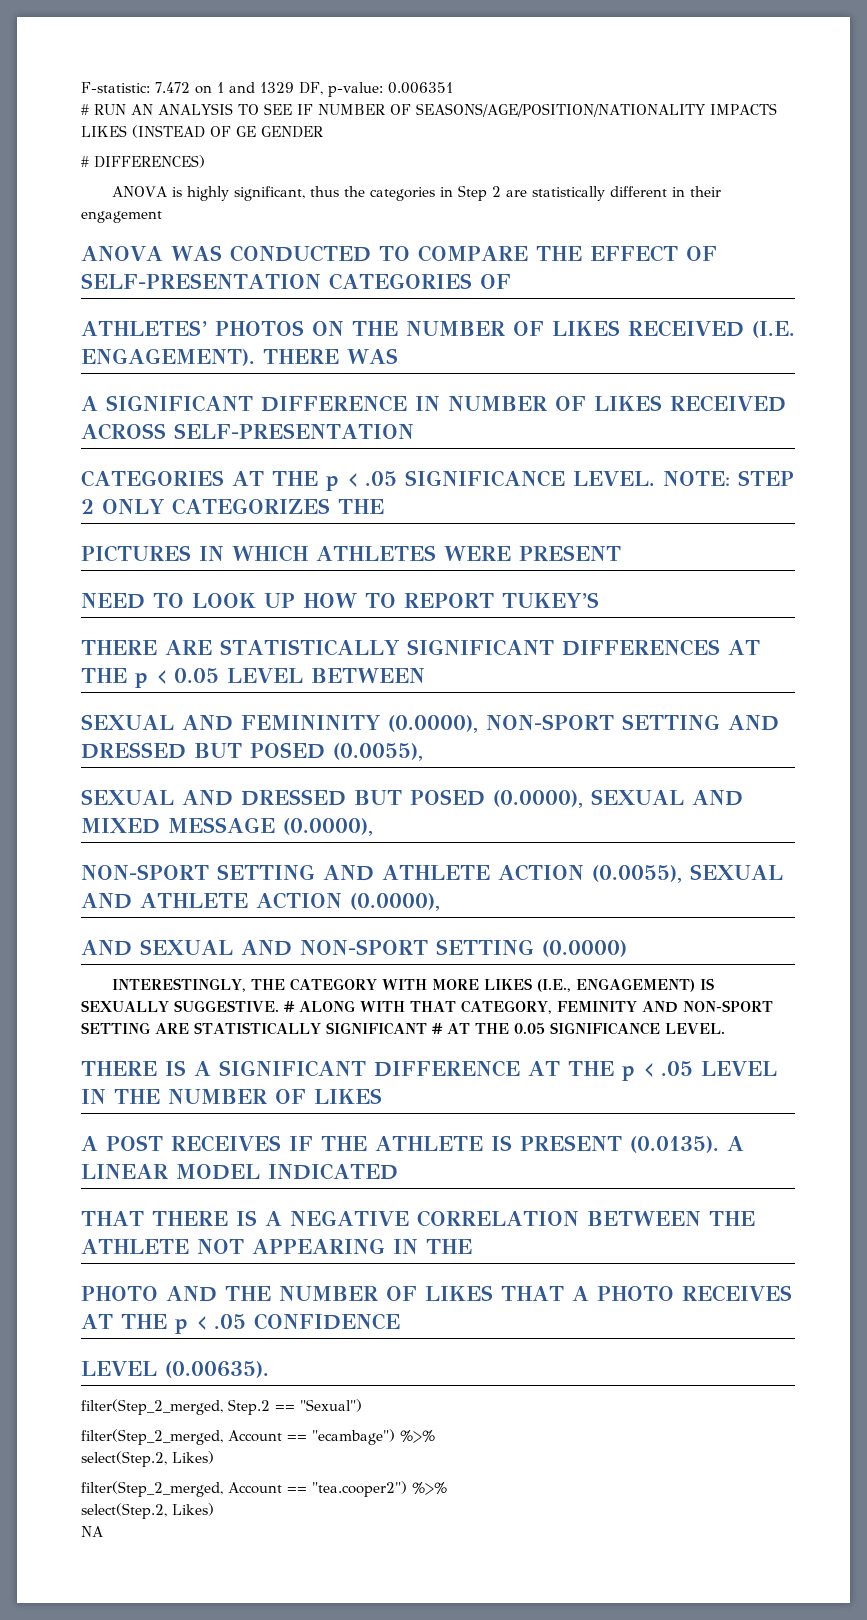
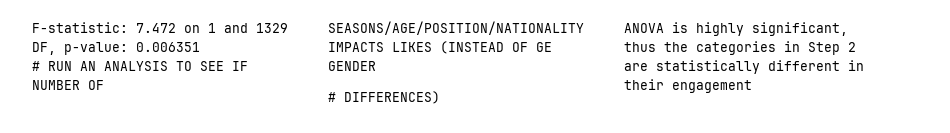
- ANOVA WAS CONDUCTED TO COMPARE THE EFFECT OF SELF-PRESENTATION CATEGORIES OF
- ATHLETES’ PHOTOS ON THE NUMBER OF LIKES RECEIVED (I.E. ENGAGEMENT). THERE WAS
- A SIGNIFICANT DIFFERENCE IN NUMBER OF LIKES RECEIVED ACROSS SELF-PRESENTATION
- CATEGORIES AT THE p < .05 SIGNIFICANCE LEVEL. NOTE: STEP 2 ONLY CATEGORIZES THE
- PICTURES IN WHICH ATHLETES WERE PRESENT
- NEED TO LOOK UP HOW TO REPORT TUKEY’S
- THERE ARE STATISTICALLY SIGNIFICANT DIFFERENCES AT THE p < 0.05 LEVEL BETWEEN
- SEXUAL AND FEMININITY (0.0000), NON-SPORT SETTING AND DRESSED BUT POSED (0.0055),
- SEXUAL AND DRESSED BUT POSED (0.0000), SEXUAL AND MIXED MESSAGE (0.0000),
- NON-SPORT SETTING AND ATHLETE ACTION (0.0055), SEXUAL AND ATHLETE ACTION (0.0000),
- AND SEXUAL AND NON-SPORT SETTING (0.0000)
- INTERESTINGLY, THE CATEGORY WITH MORE LIKES (I.E., ENGAGEMENT) IS SEXUALLY SUGGESTIVE. # ALONG WITH THAT CATEGORY, FEMINITY AND NON-SPORT SETTING ARE STATISTICALLY SIGNIFICANT # AT THE 0.05 SIGNIFICANCE LEVEL.
- THERE IS A SIGNIFICANT DIFFERENCE AT THE p < .05 LEVEL IN THE NUMBER OF LIKES
- A POST RECEIVES IF THE ATHLETE IS PRESENT (0.0135). A LINEAR MODEL INDICATED
- THAT THERE IS A NEGATIVE CORRELATION BETWEEN THE ATHLETE NOT APPEARING IN THE
- PHOTO AND THE NUMBER OF LIKES THAT A PHOTO RECEIVES AT THE p < .05 CONFIDENCE
- LEVEL (0.00635).
- filter(Step_2_merged, Step.2 == "Sexual")
- filter(Step_2_merged, Account == "ecambage") %>%
- select(Step.2, Likes)
- filter(Step_2_merged, Account == "tea.cooper2") %>%
- select(Step.2, Likes)
- NA

